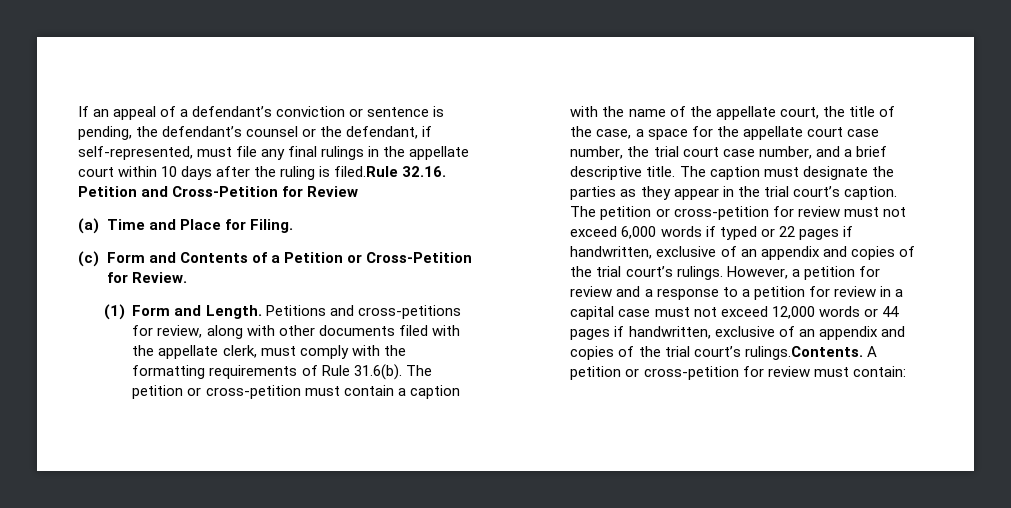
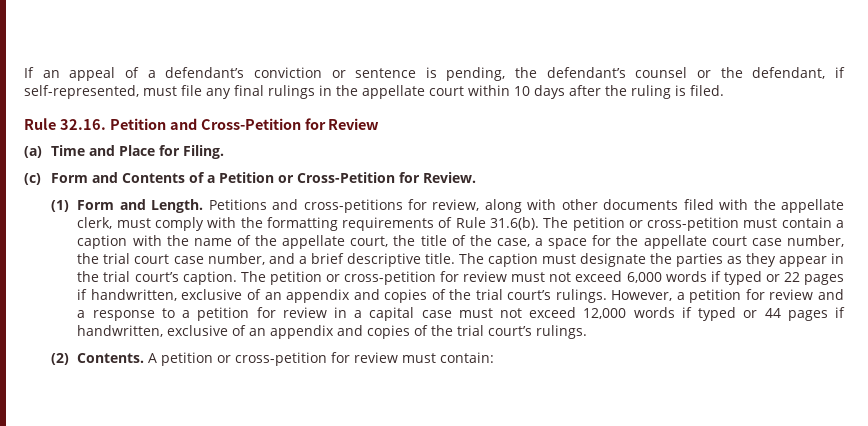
- If an appeal of a defendant’s conviction or sentence is pending, the defendant’s counsel or the defendant, if self-represented, must file any final rulings in the appellate court within 10 days after the ruling is filed.Rule 32.16. Petition and Cross-Petition for Review
+ If an appeal of a defendant’s conviction or sentence is pending, the defendant’s counsel or the defendant, if self-represented, must file any final rulings in the appellate court within 10 days after the ruling is filed.
+ Rule 32.16. Petition and Cross-Petition for Review
- However, a petition for review and a response to a petition for review in a capital case must not exceed 12,000 words or 44 pages if handwritten, exclusive of an appendix and copies of the trial court’s rulings.Contents. A petition or cross-petition for review must contain:
+ However, a petition for review and a response to a petition for review in a capital case must not exceed 12,000 words if typed or 44 pages if handwritten, exclusive of an appendix and copies of the trial court’s rulings.
+ (2) Contents. A petition or cross-petition for review must contain:

